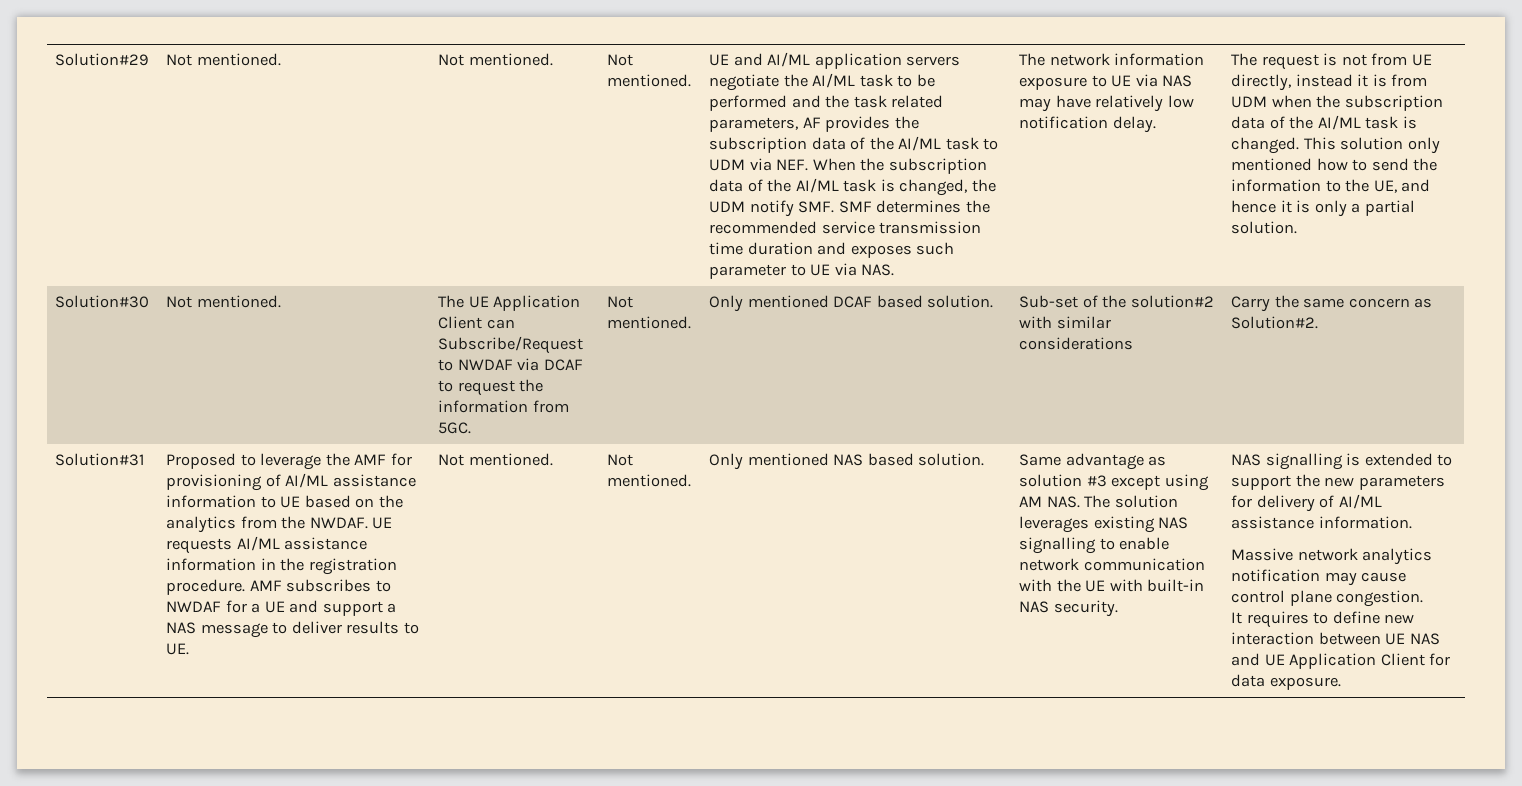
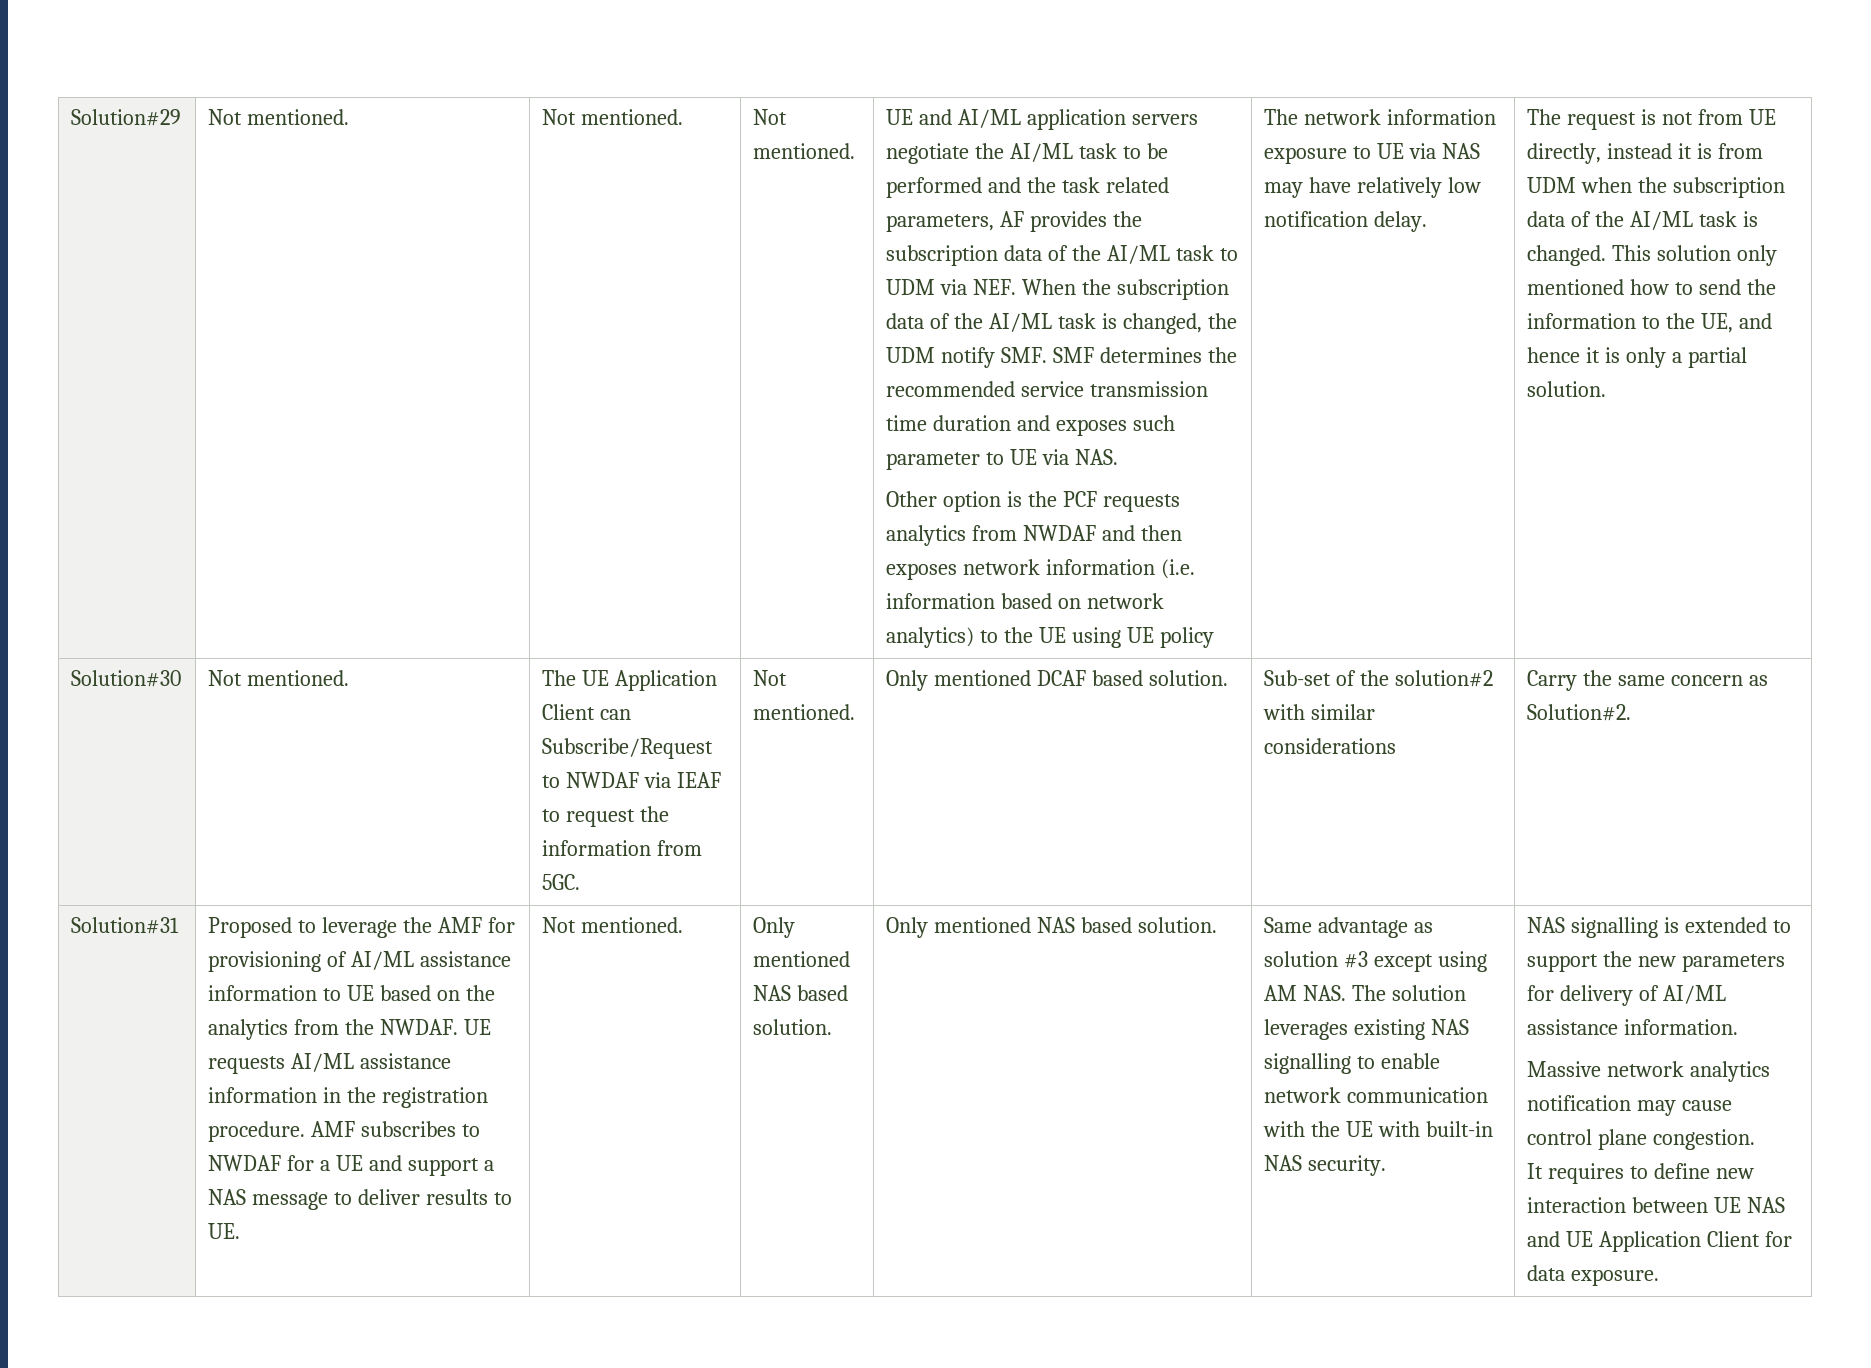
+ Other option is the PCF requests analytics from NWDAF and then exposes network information (i.e. information based on network analytics) to the UE using UE policy
- Solution#30 | Not mentioned. | The UE Application Client can Subscribe/Request to NWDAF via DCAF to request the information from 5GC. | Not mentioned. | Only mentioned DCAF based solution. | Sub-set of the solution#2 with similar considerations | Carry the same concern as Solution#2.
+ Solution#30 | Not mentioned. | The UE Application Client can Subscribe/Request to NWDAF via IEAF to request the information from 5GC. | Not mentioned. | Only mentioned DCAF based solution. | Sub-set of the solution#2 with similar considerations | Carry the same concern as Solution#2.
- AMF subscribes to NWDAF for a UE and support a NAS message to deliver results to UE. | Not mentioned. | Not mentioned.
+ AMF subscribes to NWDAF for a UE and support a NAS message to deliver results to UE. | Not mentioned. | Only mentioned NAS based solution.

